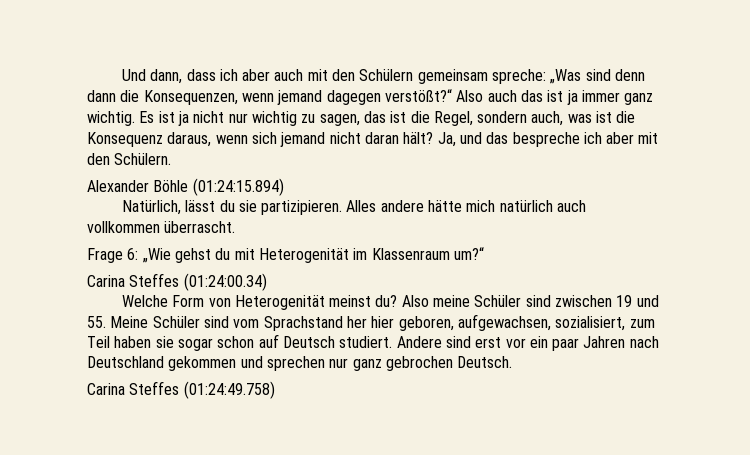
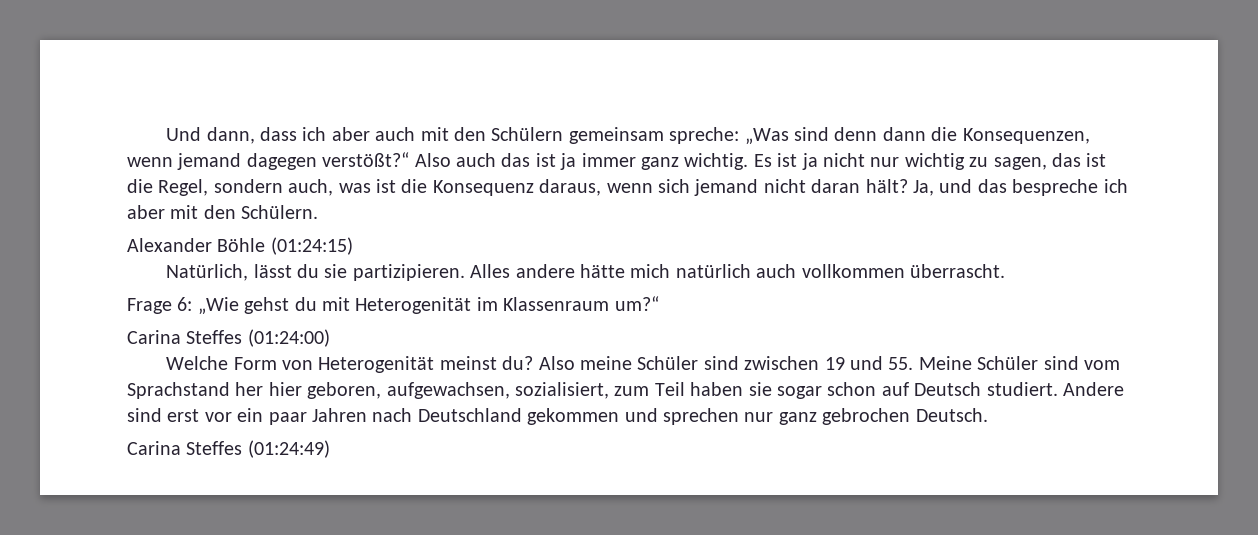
- Alexander Böhle (01:24:15.894)
+ Alexander Böhle (01:24:15)
- Carina Steffes (01:24:00.34)
+ Carina Steffes (01:24:00)
- Carina Steffes (01:24:49.758)
+ Carina Steffes (01:24:49)

